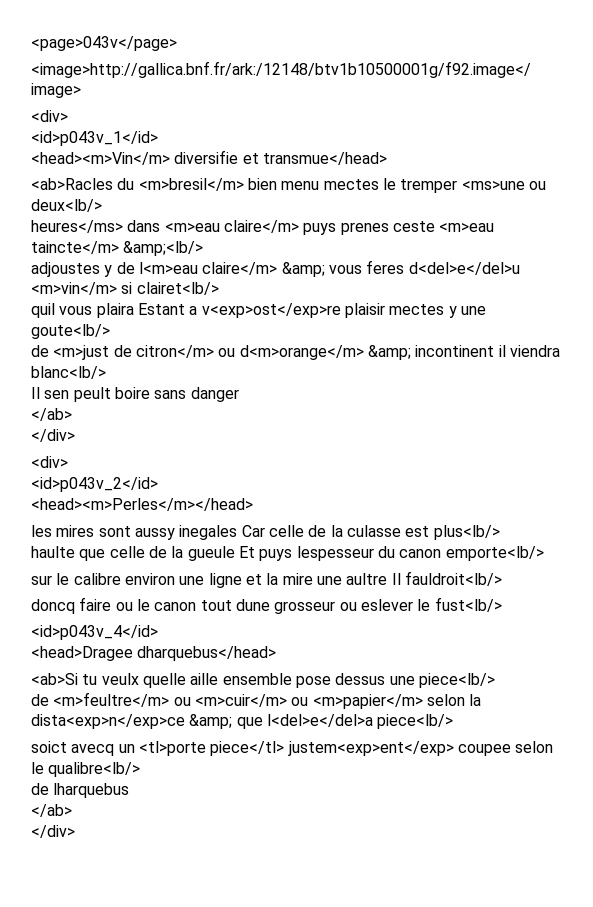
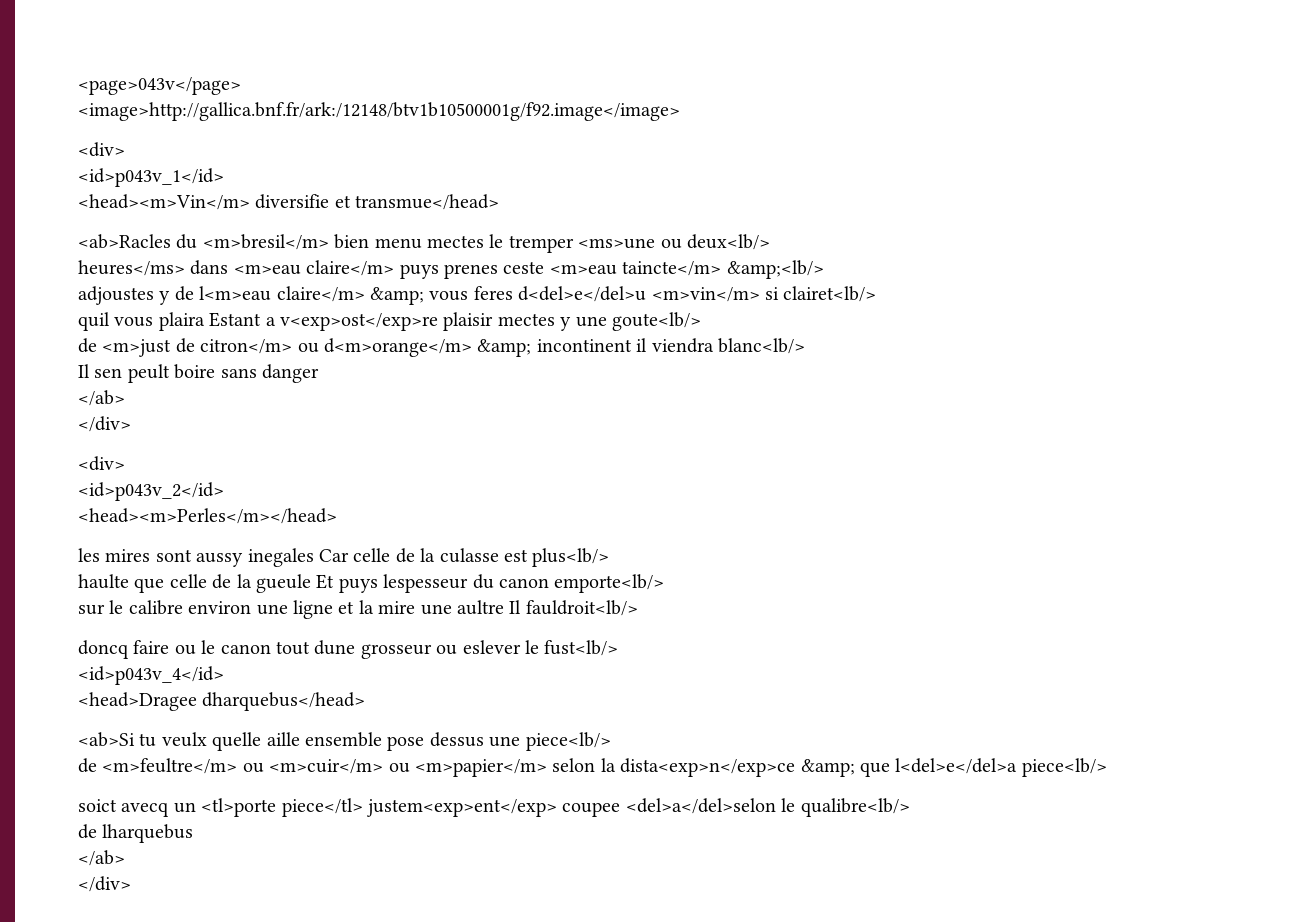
- soict avecq un <tl>porte piece</tl> justem<exp>ent</exp> coupee selon le qualibre<lb/>
+ soict avecq un <tl>porte piece</tl> justem<exp>ent</exp> coupee <del>a</del>selon le qualibre<lb/>

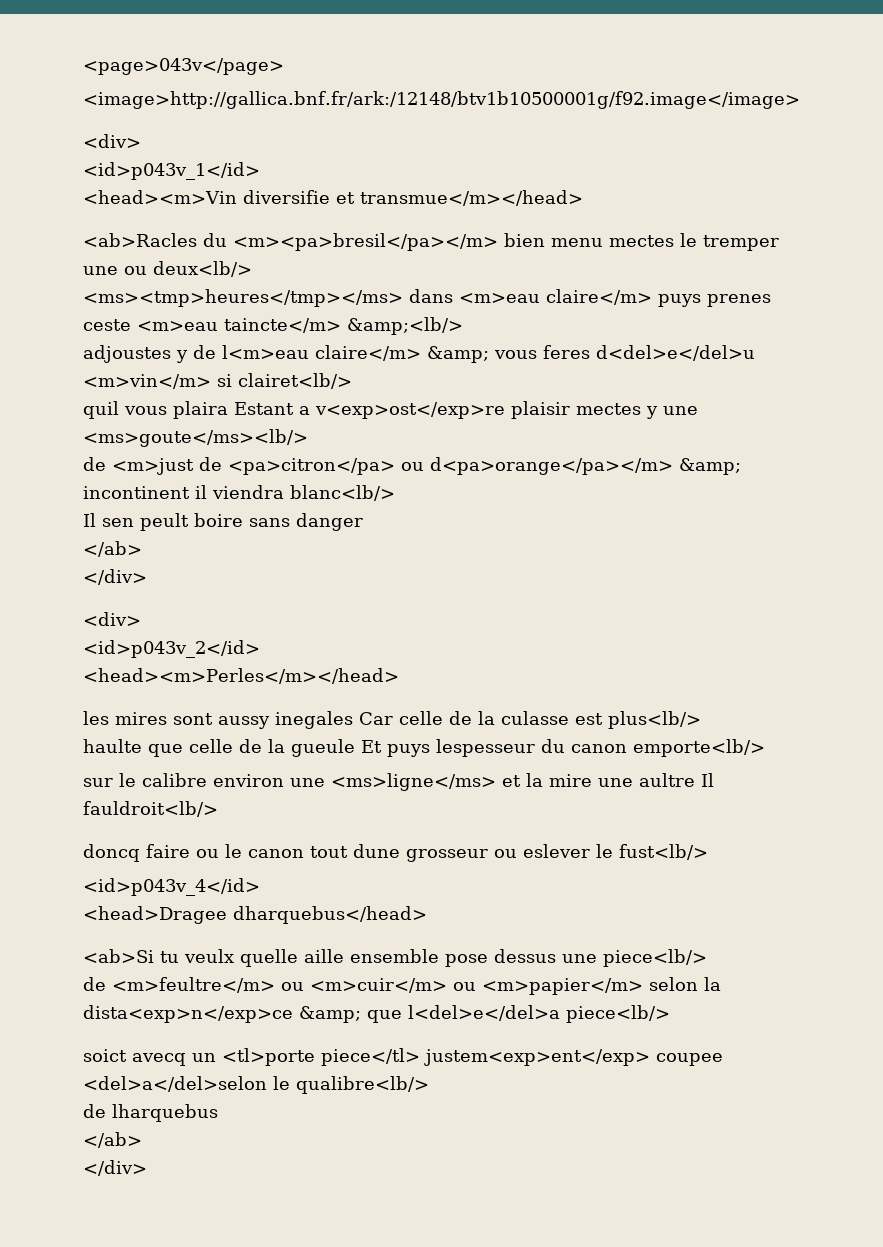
- <head><m>Vin</m> diversifie et transmue</head>
+ <head><m>Vin diversifie et transmue</m></head>
- <ab>Racles du <m>bresil</m> bien menu mectes le tremper <ms>une ou deux<lb/>
+ <ab>Racles du <m><pa>bresil</pa></m> bien menu mectes le tremper une ou deux<lb/>
- heures</ms> dans <m>eau claire</m> puys prenes ceste <m>eau taincte</m> &amp;<lb/>
+ <ms><tmp>heures</tmp></ms> dans <m>eau claire</m> puys prenes ceste <m>eau taincte</m> &amp;<lb/>
- quil vous plaira Estant a v<exp>ost</exp>re plaisir mectes y une goute<lb/>
+ quil vous plaira Estant a v<exp>ost</exp>re plaisir mectes y une <ms>goute</ms><lb/>
- de <m>just de citron</m> ou d<m>orange</m> &amp; incontinent il viendra blanc<lb/>
+ de <m>just de <pa>citron</pa> ou d<pa>orange</pa></m> &amp; incontinent il viendra blanc<lb/>
- sur le calibre environ une ligne et la mire une aultre Il fauldroit<lb/>
+ sur le calibre environ une <ms>ligne</ms> et la mire une aultre Il fauldroit<lb/>

